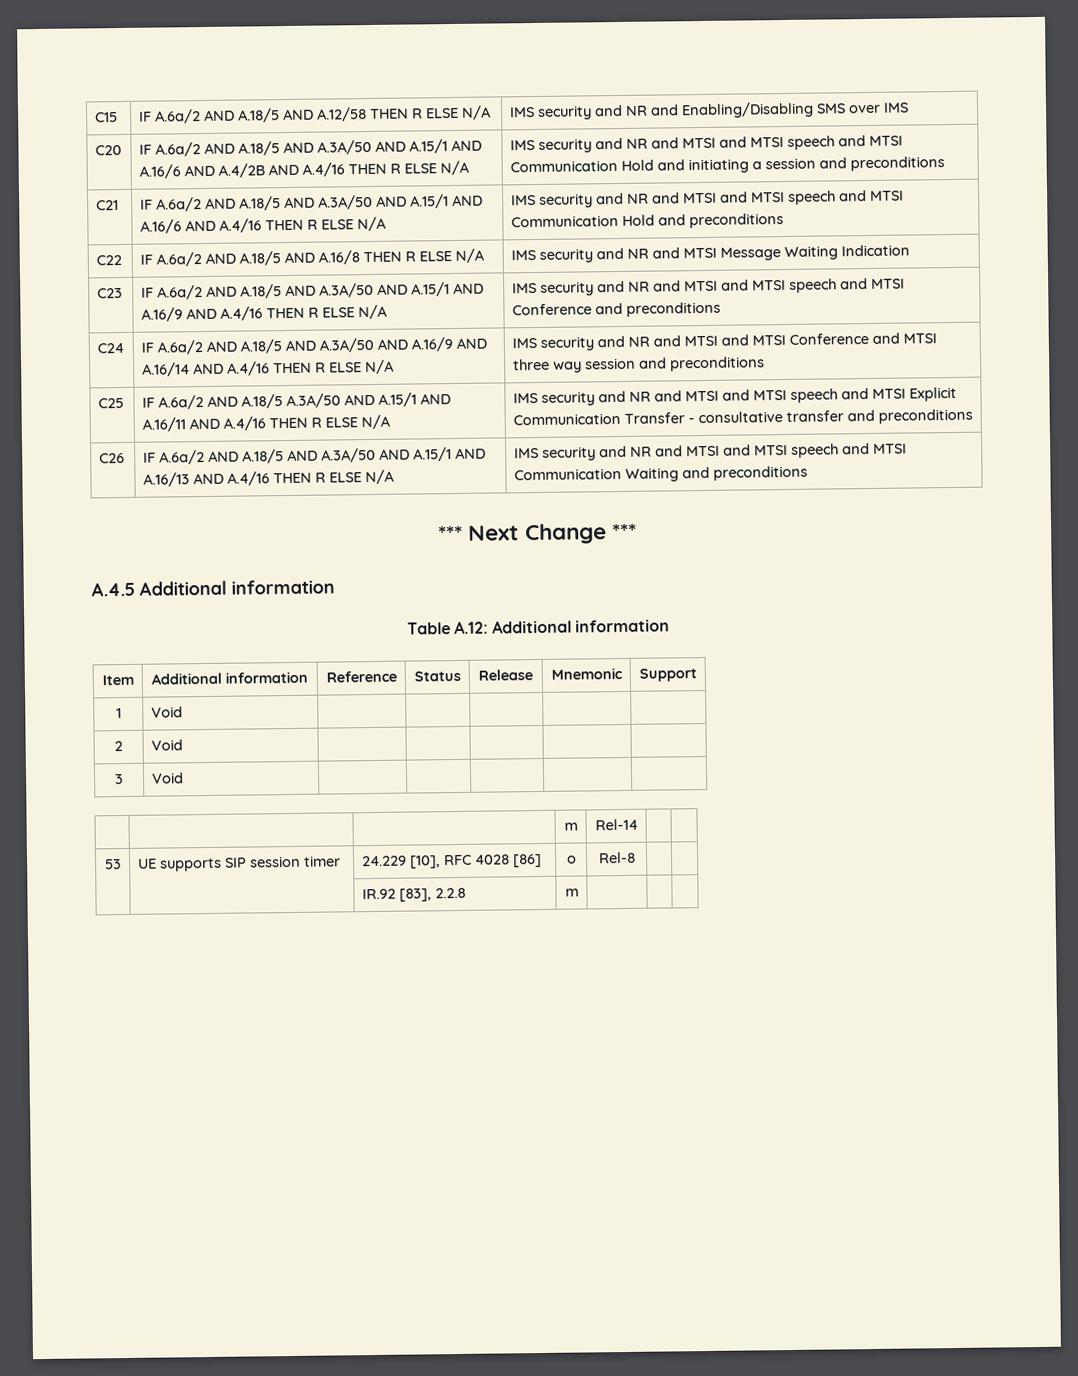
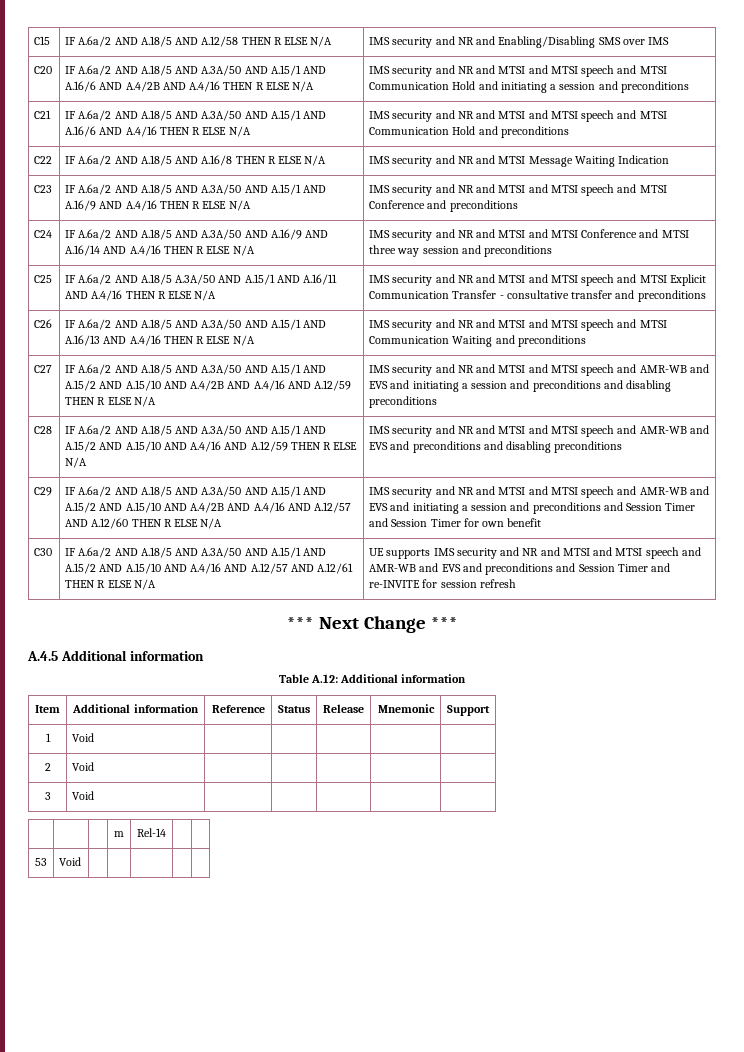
+ C27 | IF A.6a/2 AND A.18/5 AND A.3A/50 AND A.15/1 AND A.15/2 AND A.15/10 AND A.4/2B AND A.4/16 AND A.12/59 THEN R ELSE N/A | IMS security and NR and MTSI and MTSI speech and AMR-WB and EVS and initiating a session and preconditions and disabling preconditions
+ C28 | IF A.6a/2 AND A.18/5 AND A.3A/50 AND A.15/1 AND A.15/2 AND A.15/10 AND A.4/16 AND A.12/59 THEN R ELSE N/A | IMS security and NR and MTSI and MTSI speech and AMR-WB and EVS and preconditions and disabling preconditions
+ C29 | IF A.6a/2 AND A.18/5 AND A.3A/50 AND A.15/1 AND A.15/2 AND A.15/10 AND A.4/2B AND A.4/16 AND A.12/57 AND A.12/60 THEN R ELSE N/A | IMS security and NR and MTSI and MTSI speech and AMR-WB and EVS and initiating a session and preconditions and Session Timer and Session Timer for own benefit
+ C30 | IF A.6a/2 AND A.18/5 AND A.3A/50 AND A.15/1 AND A.15/2 AND A.15/10 AND A.4/16 AND A.12/57 AND A.12/61 THEN R ELSE N/A | UE supports IMS security and NR and MTSI and MTSI speech and AMR-WB and EVS and preconditions and Session Timer and re-INVITE for session refresh
- 53 | UE supports SIP session timer | 24.229 [10], RFC 4028 [86] | o | Rel-8 | |
- | | IR.92 [83], 2.2.8 | m | | |
+ 53 | Void | | | | |

